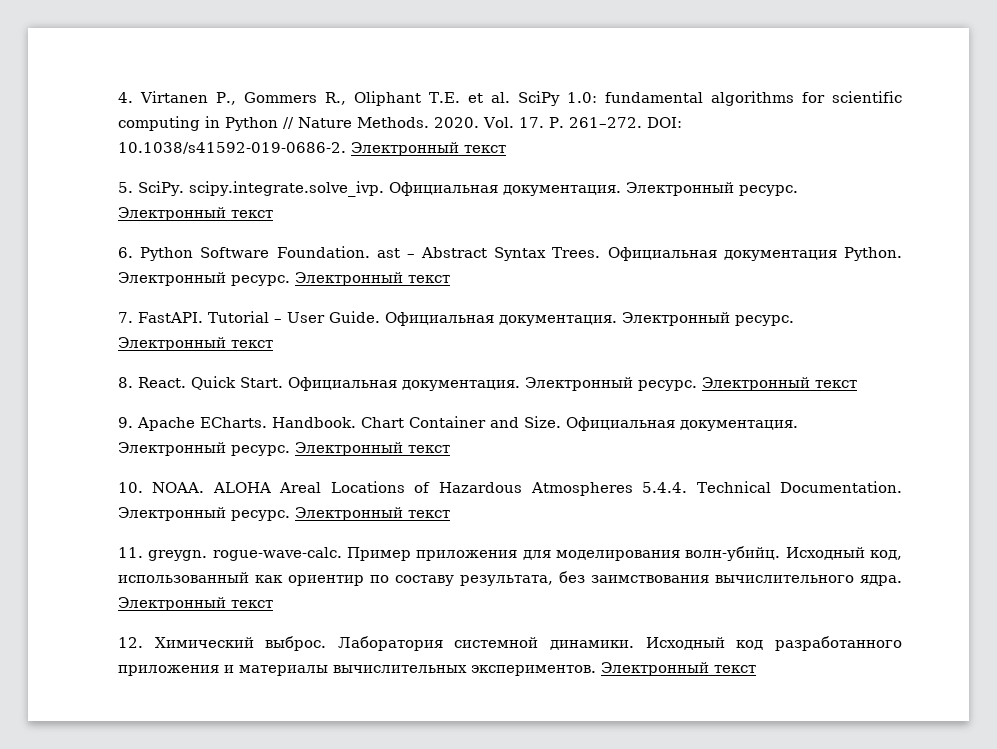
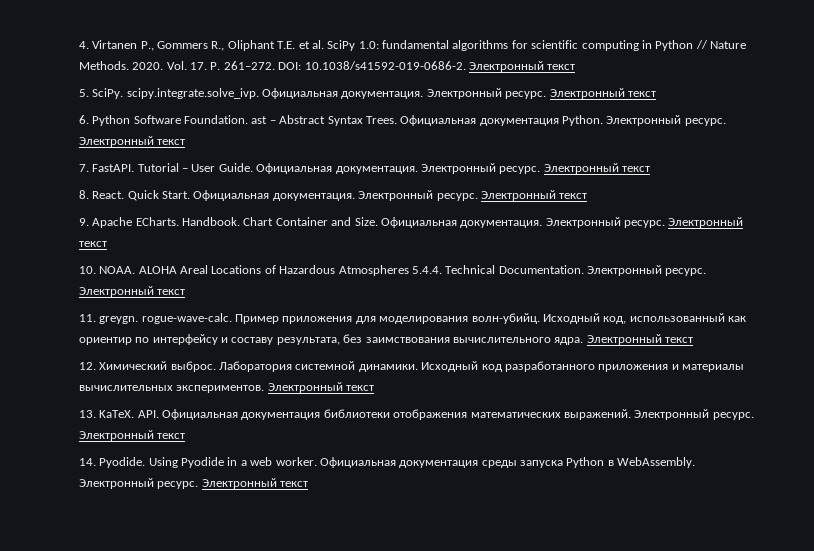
- Исходный код, использованный как ориентир по составу результата, без заимствования вычислительного ядра.
+ Исходный код, использованный как ориентир по интерфейсу и составу результата, без заимствования вычислительного ядра.
+ 13. KaTeX. API. Официальная документация библиотеки отображения математических выражений. Электронный ресурс. Электронный текст
+ 14. Pyodide. Using Pyodide in a web worker. Официальная документация среды запуска Python в WebAssembly. Электронный ресурс. Электронный текст

